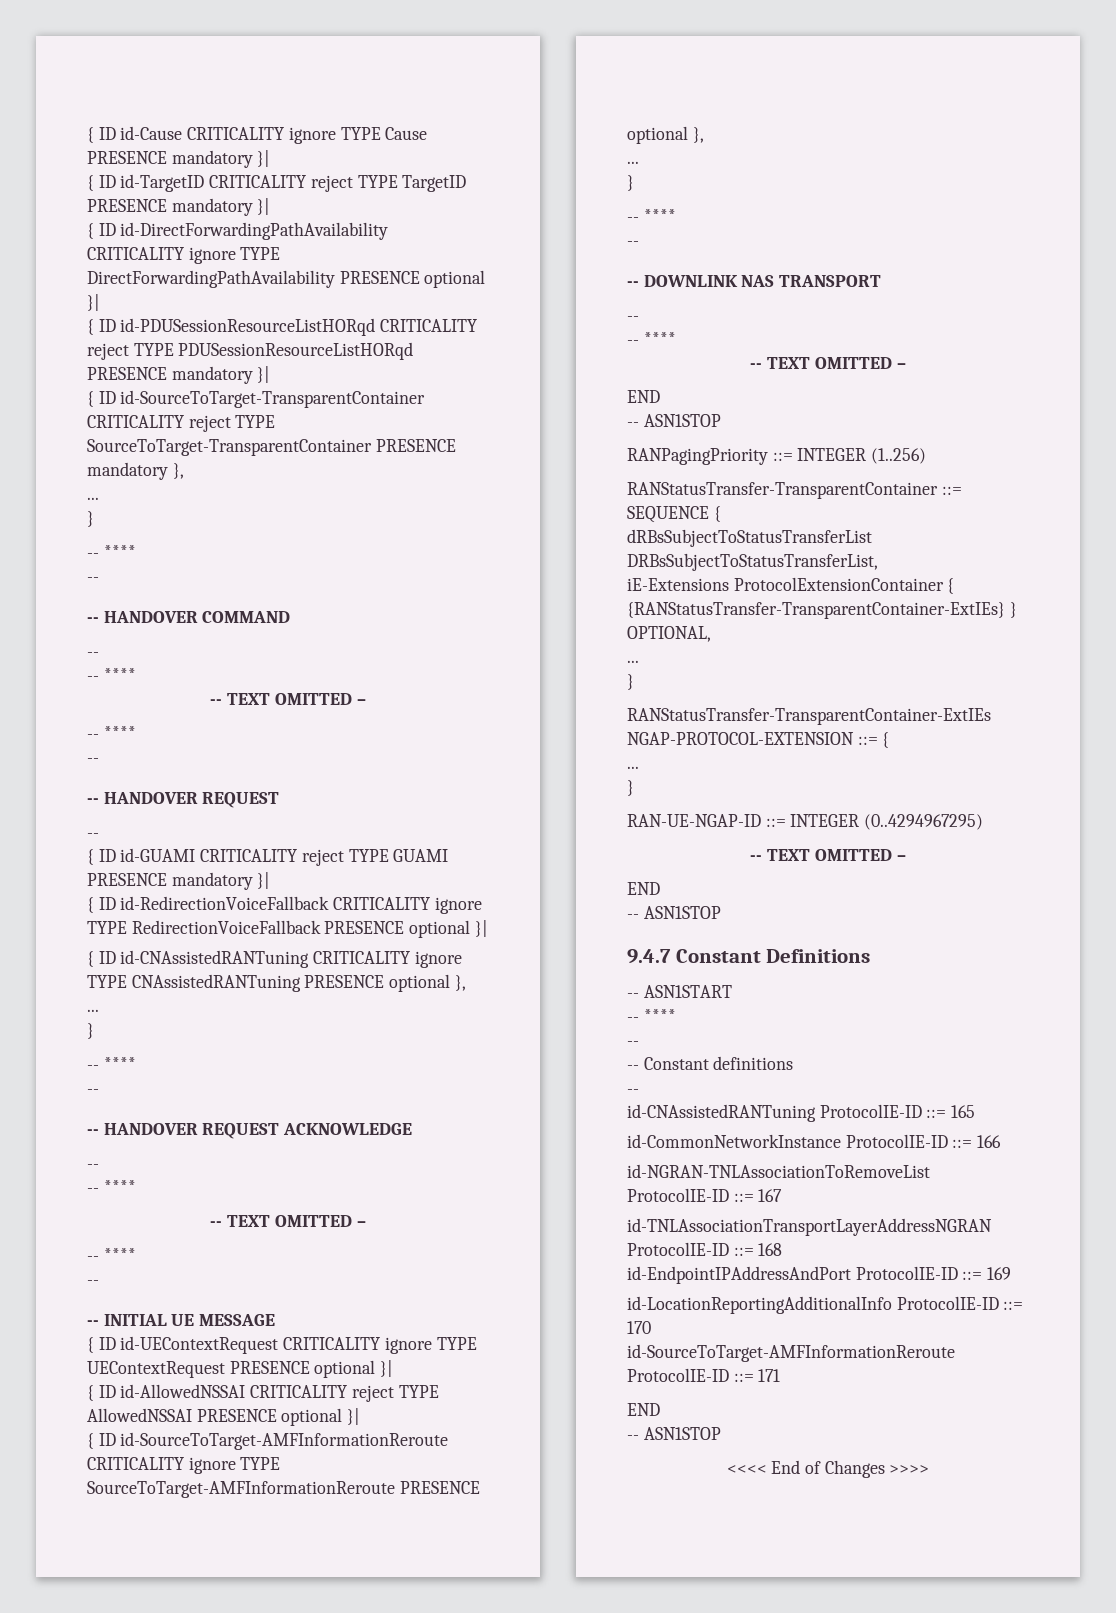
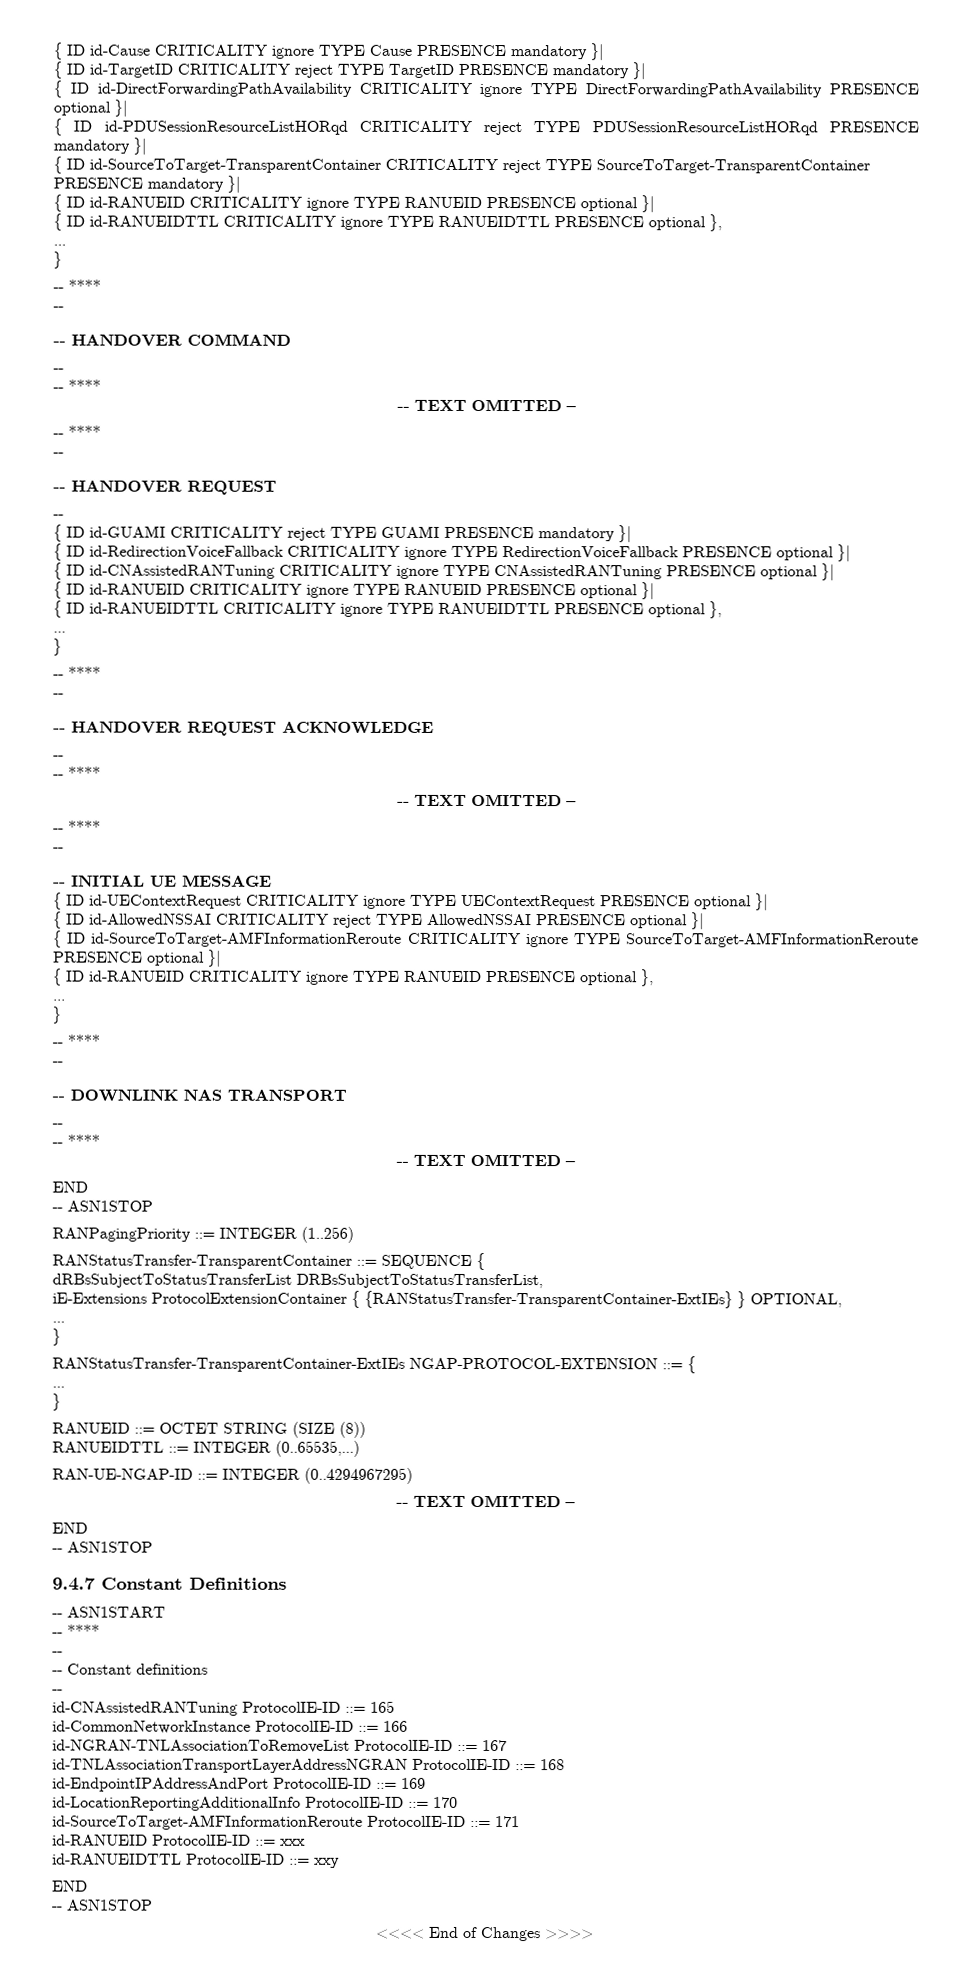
- { ID id-SourceToTarget-TransparentContainer CRITICALITY reject TYPE SourceToTarget-TransparentContainer PRESENCE mandatory },
+ { ID id-SourceToTarget-TransparentContainer CRITICALITY reject TYPE SourceToTarget-TransparentContainer PRESENCE mandatory }|
+ { ID id-RANUEID CRITICALITY ignore TYPE RANUEID PRESENCE optional }|
+ { ID id-RANUEIDTTL CRITICALITY ignore TYPE RANUEIDTTL PRESENCE optional },
- { ID id-CNAssistedRANTuning CRITICALITY ignore TYPE CNAssistedRANTuning PRESENCE optional },
+ { ID id-CNAssistedRANTuning CRITICALITY ignore TYPE CNAssistedRANTuning PRESENCE optional }|
+ { ID id-RANUEID CRITICALITY ignore TYPE RANUEID PRESENCE optional }|
+ { ID id-RANUEIDTTL CRITICALITY ignore TYPE RANUEIDTTL PRESENCE optional },
- { ID id-SourceToTarget-AMFInformationReroute CRITICALITY ignore TYPE SourceToTarget-AMFInformationReroute PRESENCE optional },
+ { ID id-SourceToTarget-AMFInformationReroute CRITICALITY ignore TYPE SourceToTarget-AMFInformationReroute PRESENCE optional }|
+ { ID id-RANUEID CRITICALITY ignore TYPE RANUEID PRESENCE optional },
+ RANUEID ::= OCTET STRING (SIZE (8))
+ RANUEIDTTL ::= INTEGER (0..65535,...)
+ id-RANUEID ProtocolIE-ID ::= xxx
+ id-RANUEIDTTL ProtocolIE-ID ::= xxy

